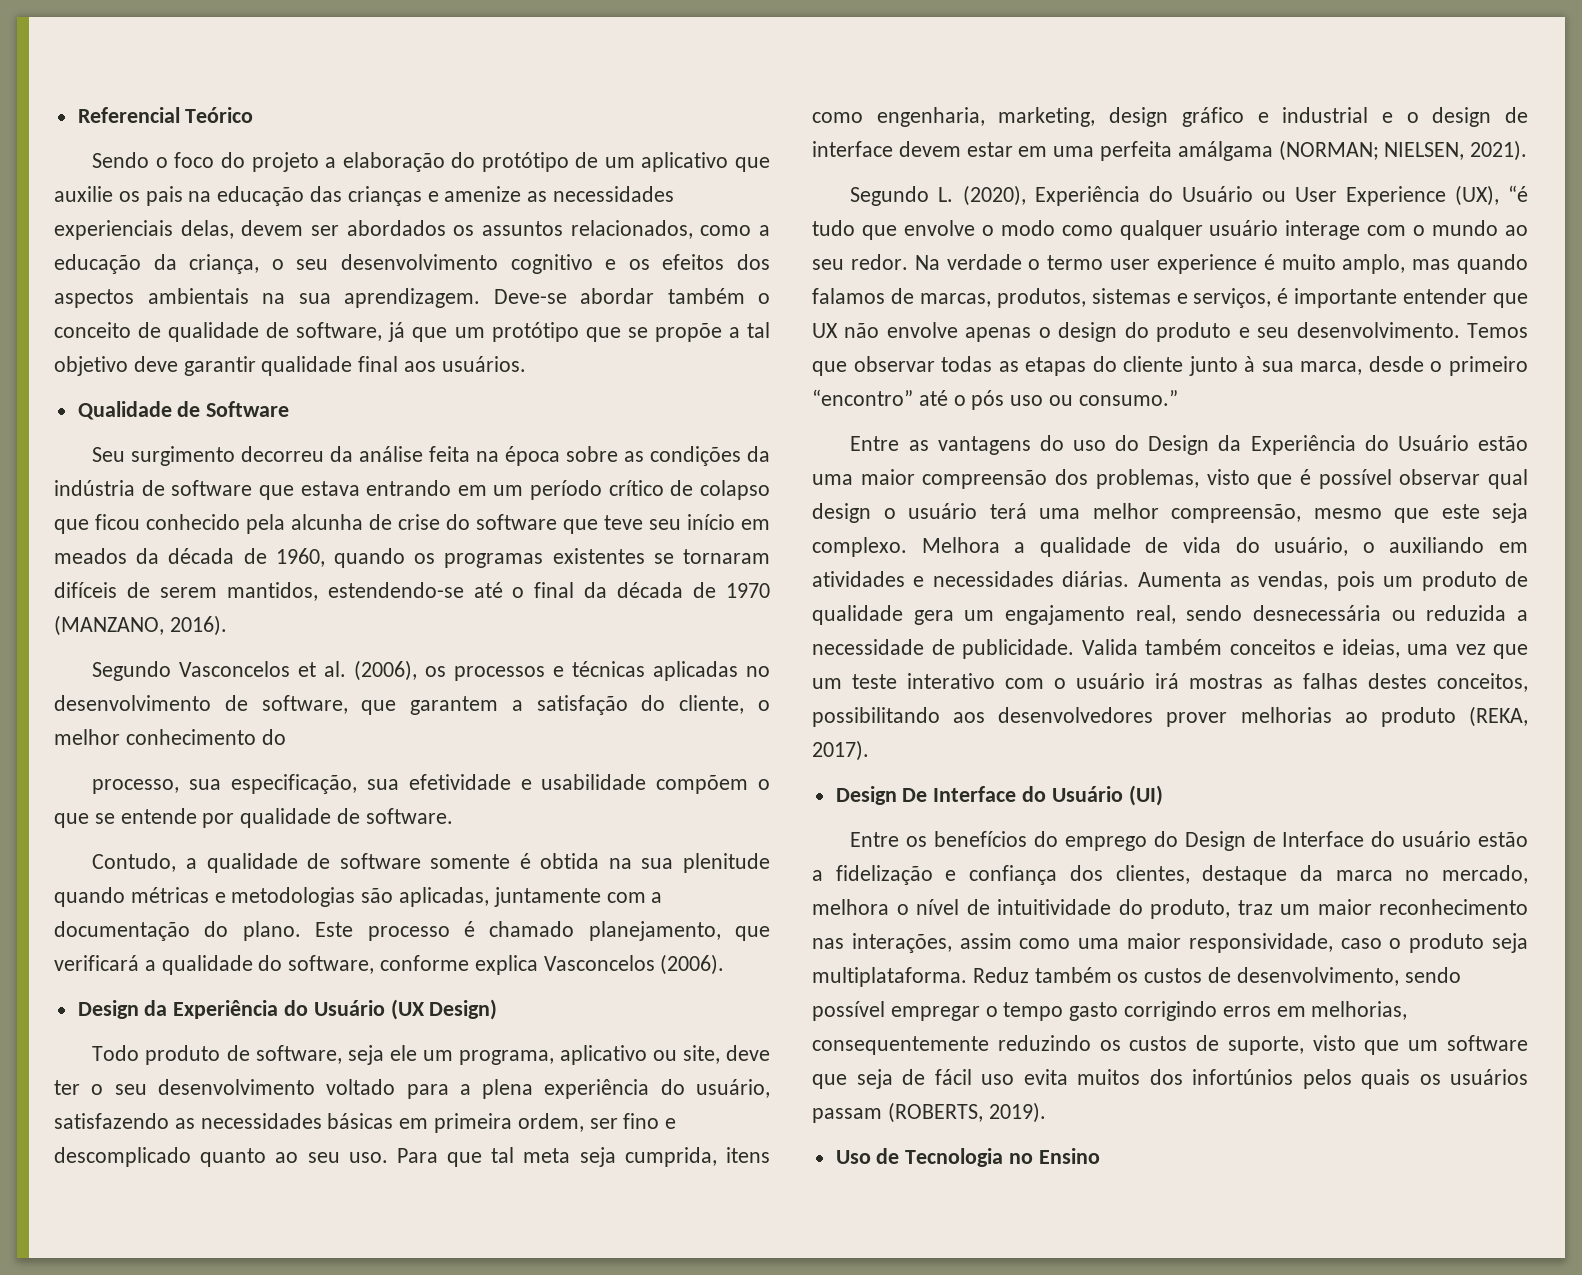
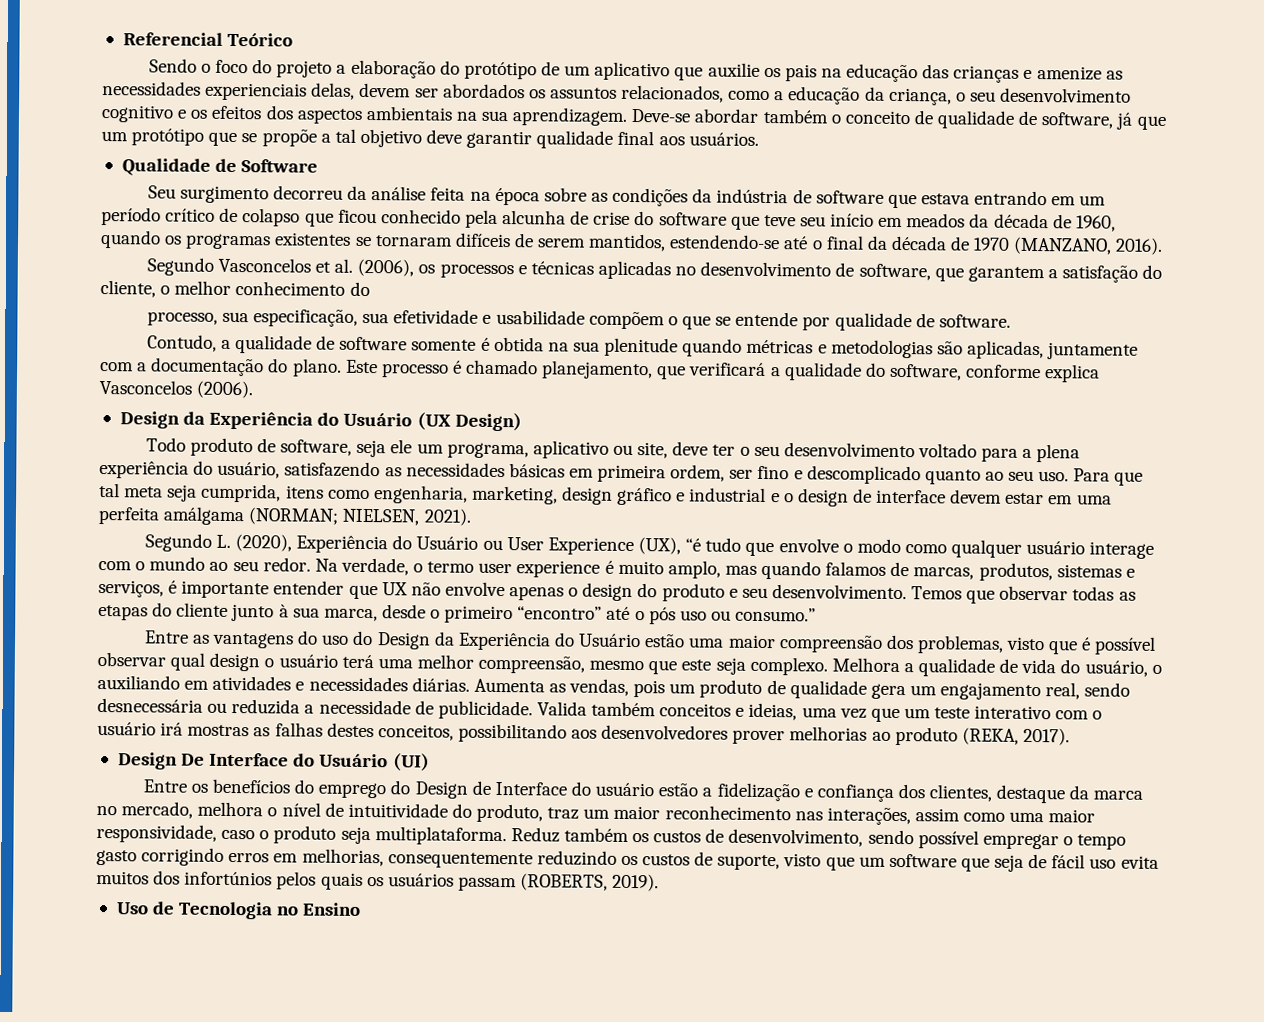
- Na verdade o termo user experience é muito amplo, mas quando falamos de marcas, produtos, sistemas e serviços, é importante entender que UX não envolve apenas o design do produto e seu desenvolvimento.
+ Na verdade, o termo user experience é muito amplo, mas quando falamos de marcas, produtos, sistemas e serviços, é importante entender que UX não envolve apenas o design do produto e seu desenvolvimento.

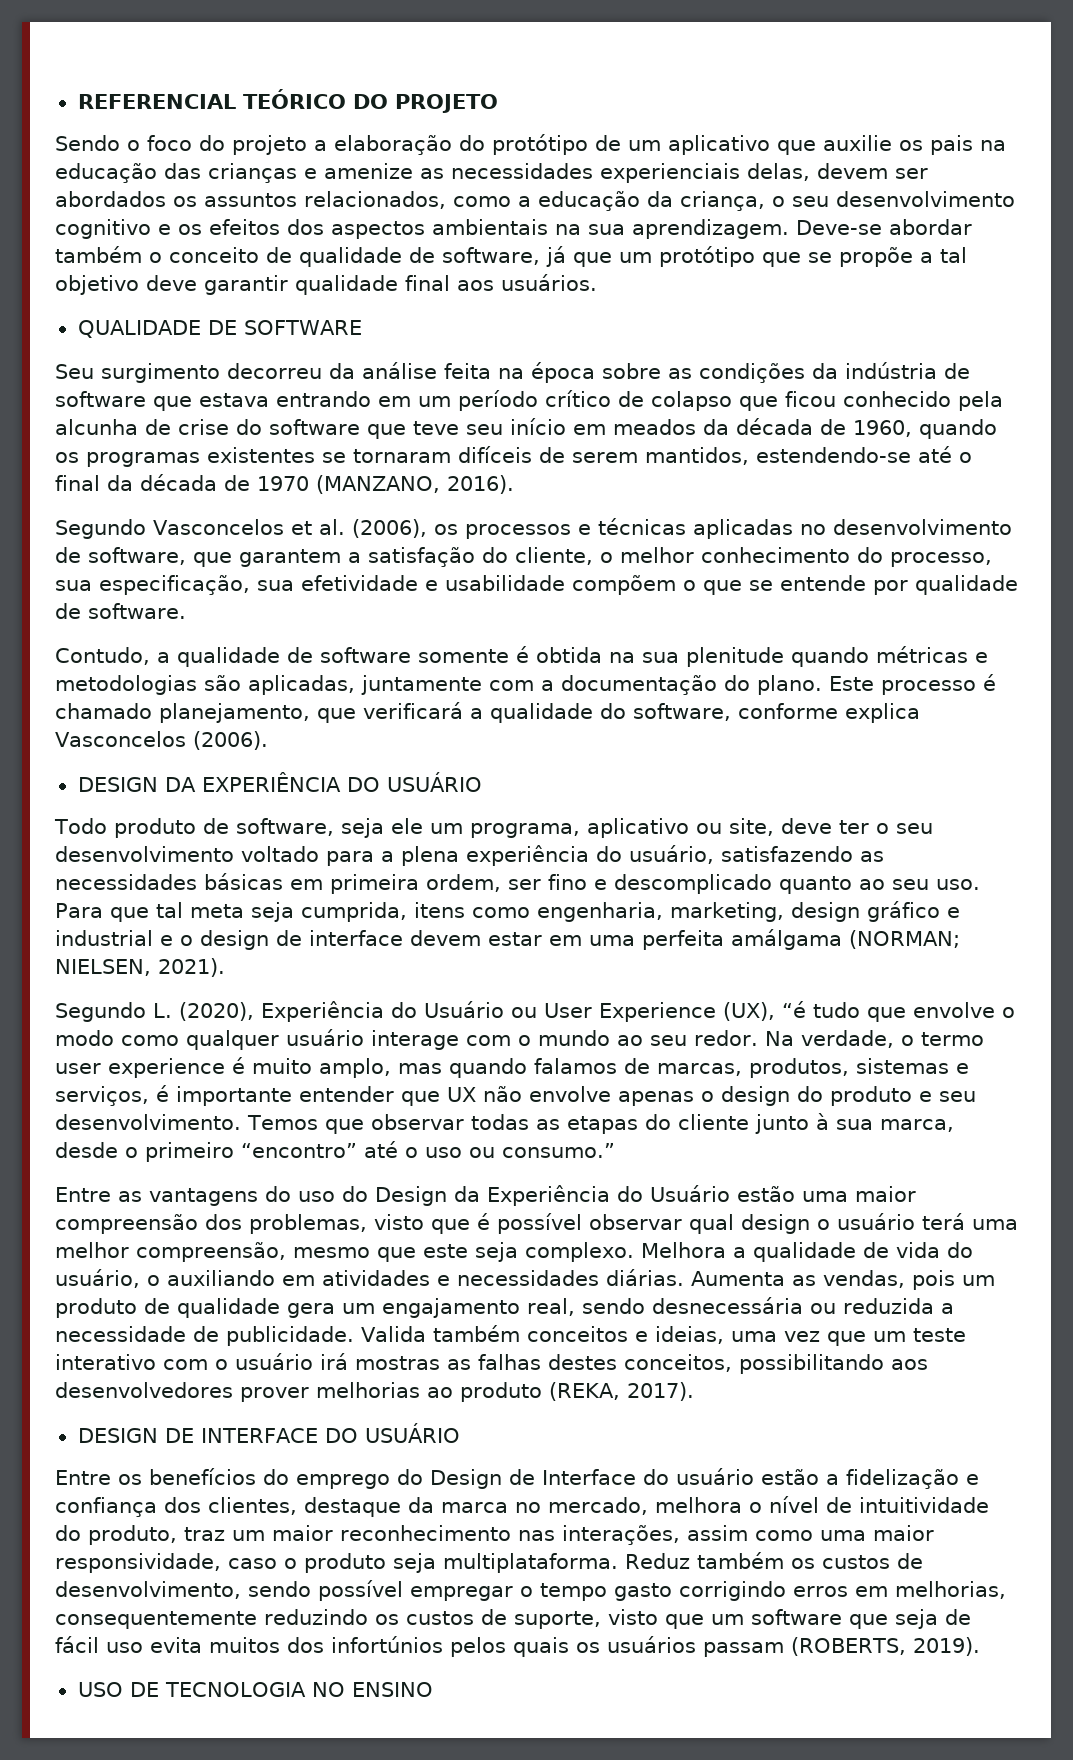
- Referencial Teórico
+ REFERENCIAL TEÓRICO DO PROJETO
- Qualidade de Software
+ QUALIDADE DE SOFTWARE
- Segundo Vasconcelos et al. (2006), os processos e técnicas aplicadas no desenvolvimento de software, que garantem a satisfação do cliente, o melhor conhecimento do
- processo, sua especificação, sua efetividade e usabilidade compõem o que se entende por qualidade de software.
+ Segundo Vasconcelos et al. (2006), os processos e técnicas aplicadas no desenvolvimento de software, que garantem a satisfação do cliente, o melhor conhecimento do processo, sua especificação, sua efetividade e usabilidade compõem o que se entende por qualidade de software.
- Design da Experiência do Usuário (UX Design)
+ DESIGN DA EXPERIÊNCIA DO USUÁRIO
- Temos que observar todas as etapas do cliente junto à sua marca, desde o primeiro “encontro” até o pós uso ou consumo.”
+ Temos que observar todas as etapas do cliente junto à sua marca, desde o primeiro “encontro” até o uso ou consumo.”
- Design De Interface do Usuário (UI)
+ DESIGN DE INTERFACE DO USUÁRIO
- Uso de Tecnologia no Ensino
+ USO DE TECNOLOGIA NO ENSINO

